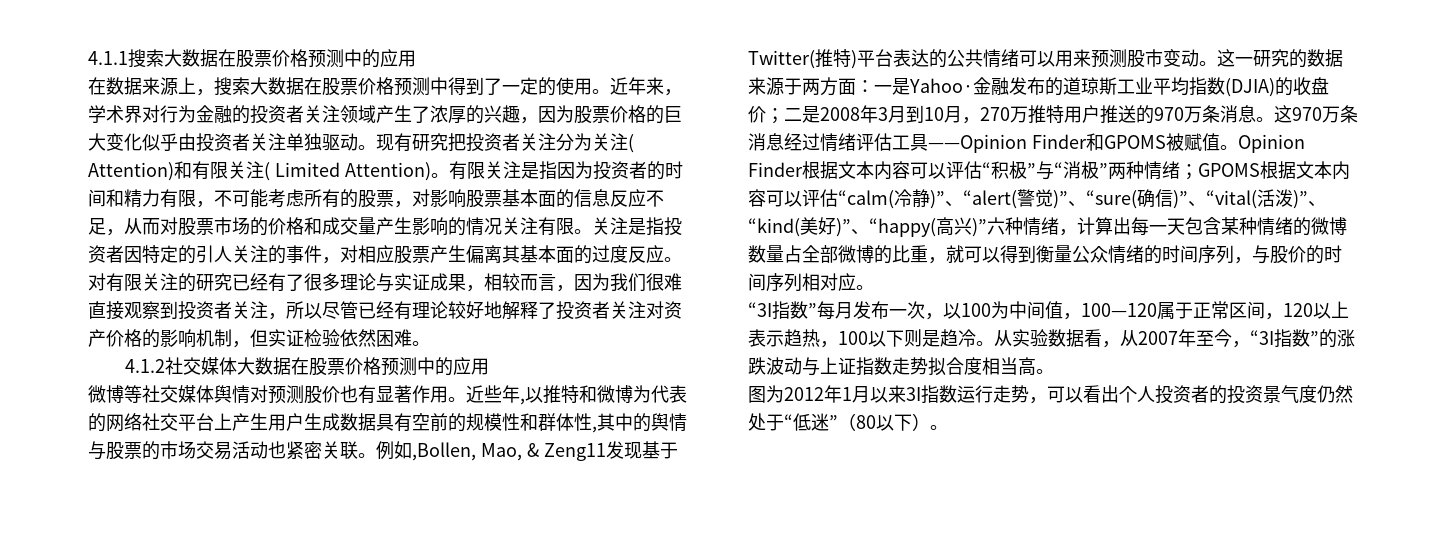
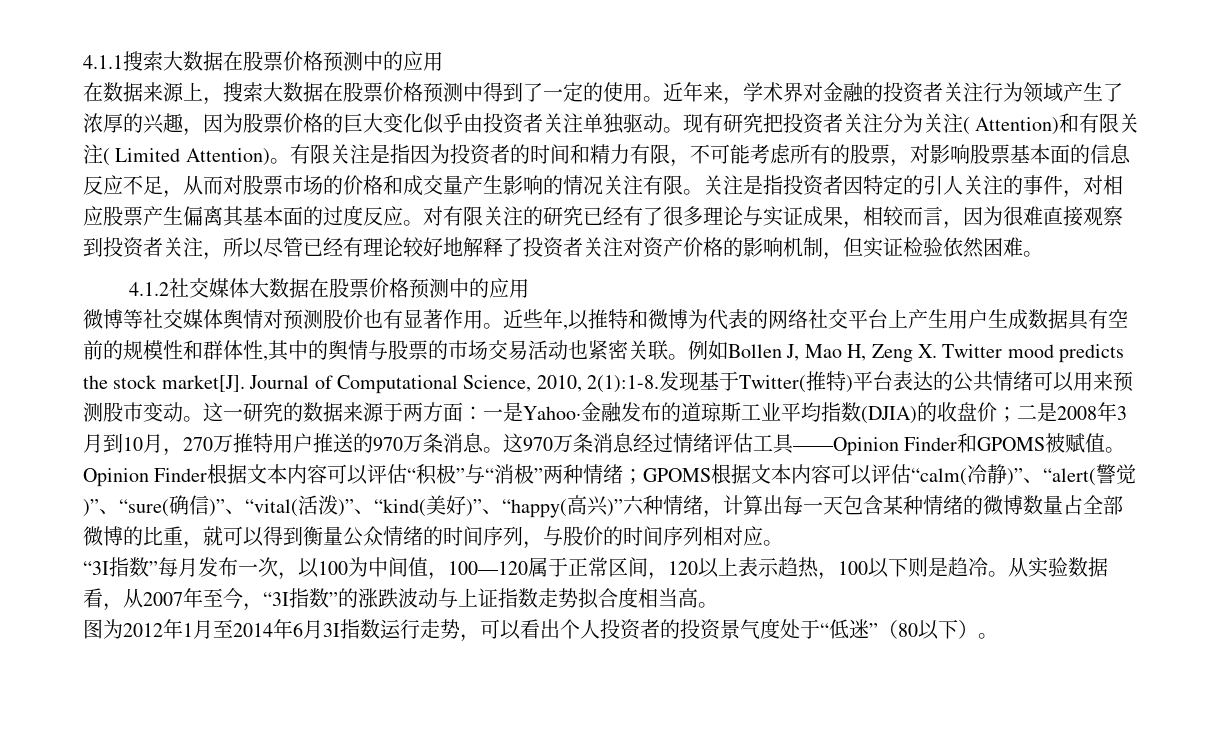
- 近年来，学术界对行为金融的投资者关注领域产生了浓厚的兴趣，因为股票价格的巨大变化似乎由投资者关注单独驱动。
+ 近年来，学术界对金融的投资者关注行为领域产生了浓厚的兴趣，因为股票价格的巨大变化似乎由投资者关注单独驱动。
- 对有限关注的研究已经有了很多理论与实证成果，相较而言，因为我们很难直接观察到投资者关注，所以尽管已经有理论较好地解释了投资者关注对资产价格的影响机制，但实证检验依然困难。
+ 对有限关注的研究已经有了很多理论与实证成果，相较而言，因为很难直接观察到投资者关注，所以尽管已经有理论较好地解释了投资者关注对资产价格的影响机制，但实证检验依然困难。
- 例如,Bollen, Mao, & Zeng11发现基于Twitter(推特)平台表达的公共情绪可以用来预测股市变动。
+ 例如Bollen J, Mao H, Zeng X. Twitter mood predicts the stock market[J]. Journal of Computational Science, 2010, 2(1):1-8.发现基于Twitter(推特)平台表达的公共情绪可以用来预测股市变动。
- 图为2012年1月以来3I指数运行走势，可以看出个人投资者的投资景气度仍然处于“低迷”（80以下）。
+ 图为2012年1月至2014年6月3I指数运行走势，可以看出个人投资者的投资景气度处于“低迷”（80以下）。

